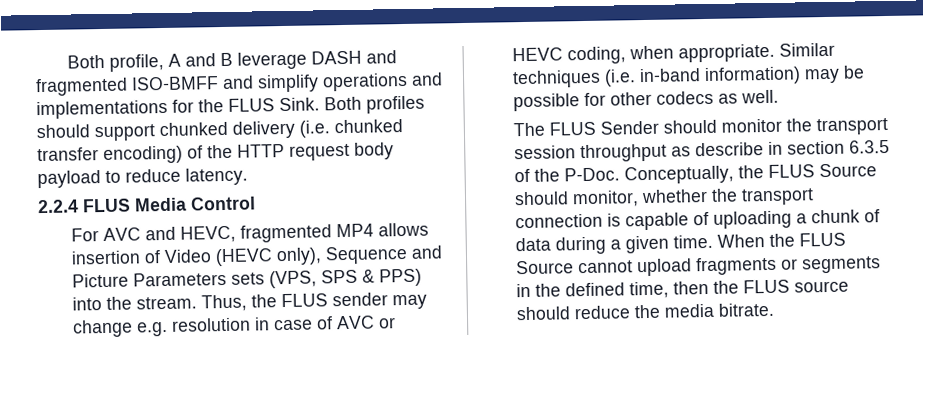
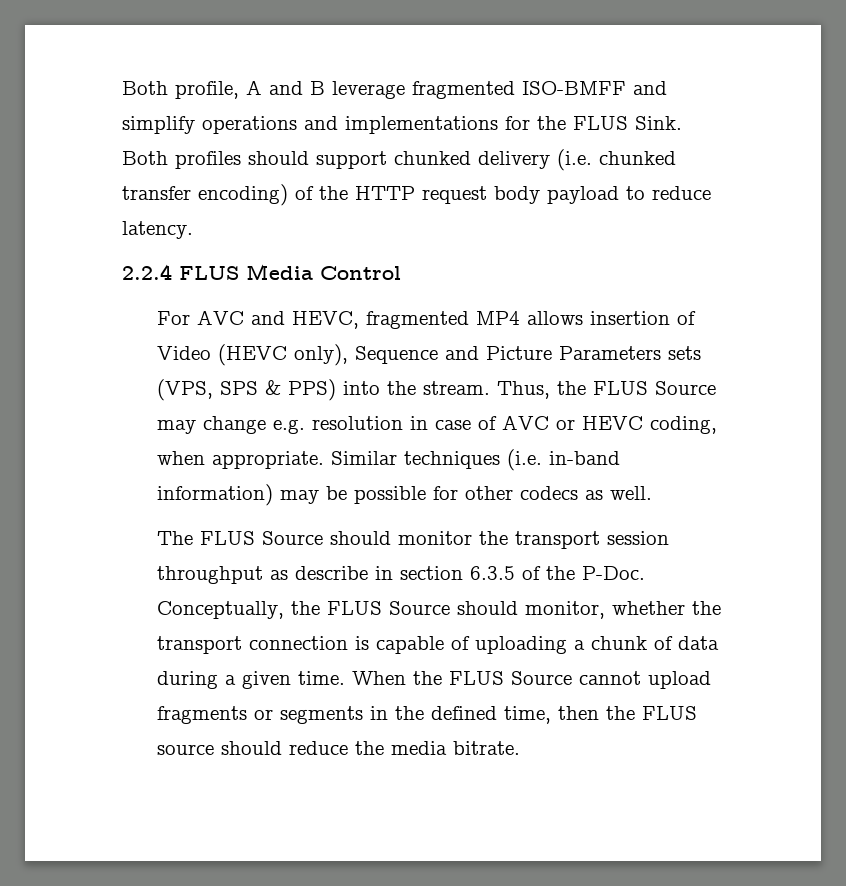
- Both profile, A and B leverage DASH and fragmented ISO-BMFF and simplify operations and implementations for the FLUS Sink.
+ Both profile, A and B leverage fragmented ISO-BMFF and simplify operations and implementations for the FLUS Sink.
- Thus, the FLUS sender may change e.g. resolution in case of AVC or HEVC coding, when appropriate.
+ Thus, the FLUS Source may change e.g. resolution in case of AVC or HEVC coding, when appropriate.
- The FLUS Sender should monitor the transport session throughput as describe in section 6.3.5 of the P-Doc.
+ The FLUS Source should monitor the transport session throughput as describe in section 6.3.5 of the P-Doc.

